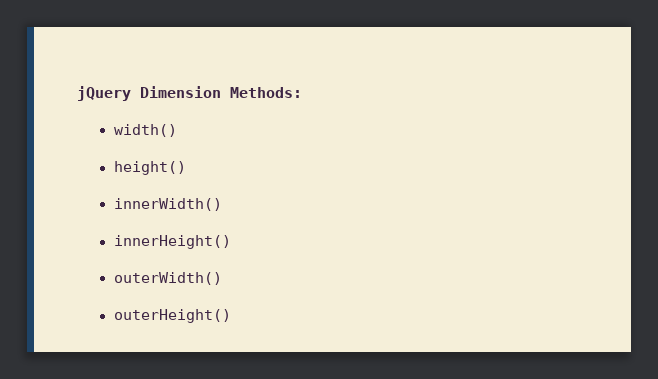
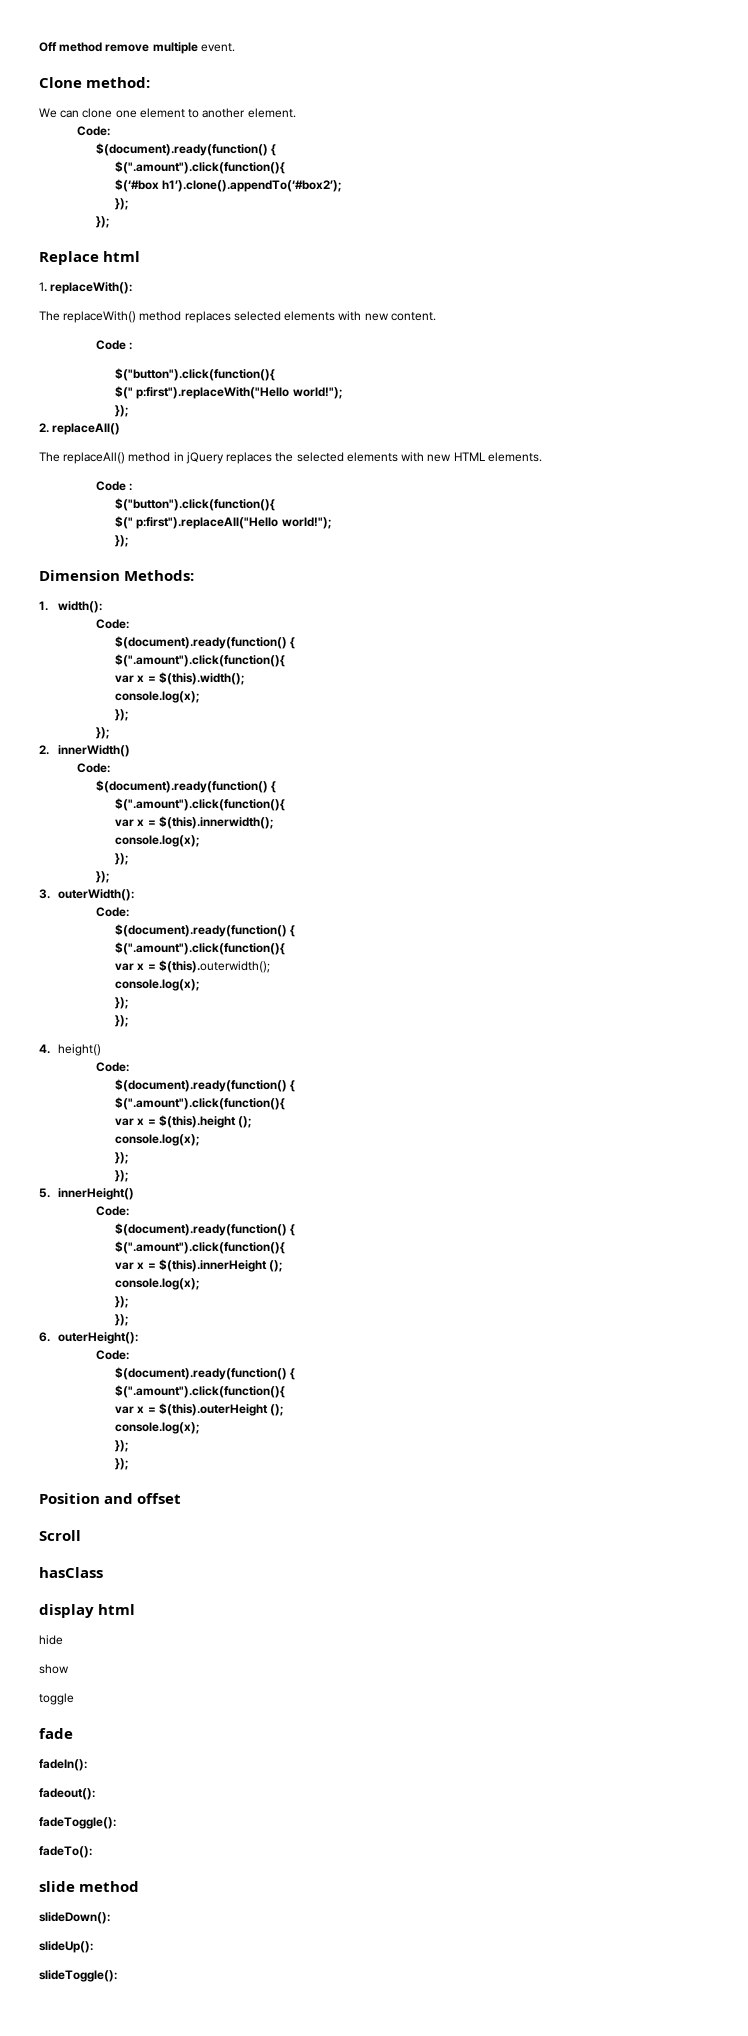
- jQuery Dimension Methods:
- width()
- height()
- innerWidth()
- innerHeight()
- outerWidth()
- outerHeight()
+ Off method remove multiple event.
+ Clone method:
+ We can clone one element to another element.
+ Code:
+ $(document).ready(function() {
+ $(".amount").click(function(){
+ $(‘#box h1’).clone().appendTo(‘#box2’);
+ });
+ });
+ Replace html
+ 1. replaceWith():
+ The replaceWith() method replaces selected elements with new content.
+ Code :
+ $("button").click(function(){
+ $(" p:first").replaceWith("Hello world!");
+ });
+ 2. replaceAll()
+ The replaceAll() method in jQuery replaces the selected elements with new HTML elements.
+ Code :
+ $("button").click(function(){
+ $(" p:first").replaceAll("Hello world!");
+ });
+ Dimension Methods:
+ 1. width():
+ Code:
+ $(document).ready(function() {
+ $(".amount").click(function(){
+ var x = $(this).width();
+ console.log(x);
+ });
+ });
+ 2. innerWidth()
+ Code:
+ $(document).ready(function() {
+ $(".amount").click(function(){
+ var x = $(this).innerwidth();
+ console.log(x);
+ });
+ });
+ 3. outerWidth():
+ Code:
+ $(document).ready(function() {
+ $(".amount").click(function(){
+ var x = $(this).outerwidth();
+ console.log(x);
+ });
+ });
+ 4. height()
+ Code:
+ $(document).ready(function() {
+ $(".amount").click(function(){
+ var x = $(this).height ();
+ console.log(x);
+ });
+ });
+ 5. innerHeight()
+ Code:
+ $(document).ready(function() {
+ $(".amount").click(function(){
+ var x = $(this).innerHeight ();
+ console.log(x);
+ });
+ });
+ 6. outerHeight():
+ Code:
+ $(document).ready(function() {
+ $(".amount").click(function(){
+ var x = $(this).outerHeight ();
+ console.log(x);
+ });
+ });
+ Position and offset
+ Scroll
+ hasClass
+ display html
+ hide
+ show
+ toggle
+ fade
+ fadeIn():
+ fadeout():
+ fadeToggle():
+ fadeTo():
+ slide method
+ slideDown():
+ slideUp():
+ slideToggle():

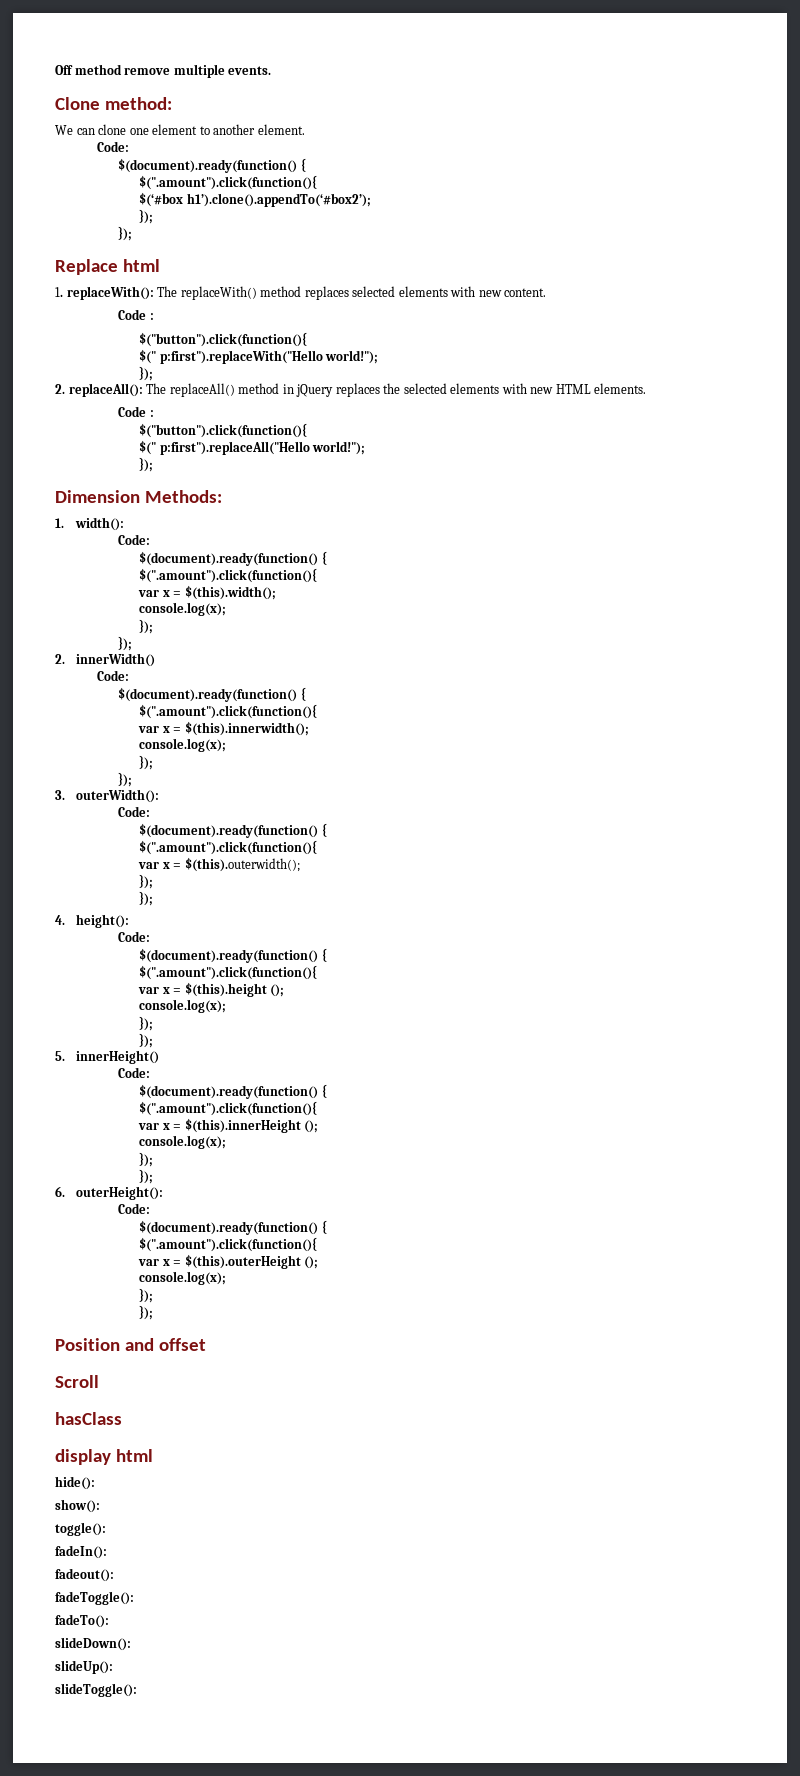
- Off method remove multiple event.
+ Off method remove multiple events.
- 1. replaceWith():
- The replaceWith() method replaces selected elements with new content.
+ 1. replaceWith(): The replaceWith() method replaces selected elements with new content.
- 2. replaceAll()
- The replaceAll() method in jQuery replaces the selected elements with new HTML elements.
+ 2. replaceAll(): The replaceAll() method in jQuery replaces the selected elements with new HTML elements.
  var x = $(this).outerwidth();
- console.log(x);
- 4. height()
+ 4. height():
- hide
- show
- toggle
- fade
+ hide():
+ show():
+ toggle():
- slide method

